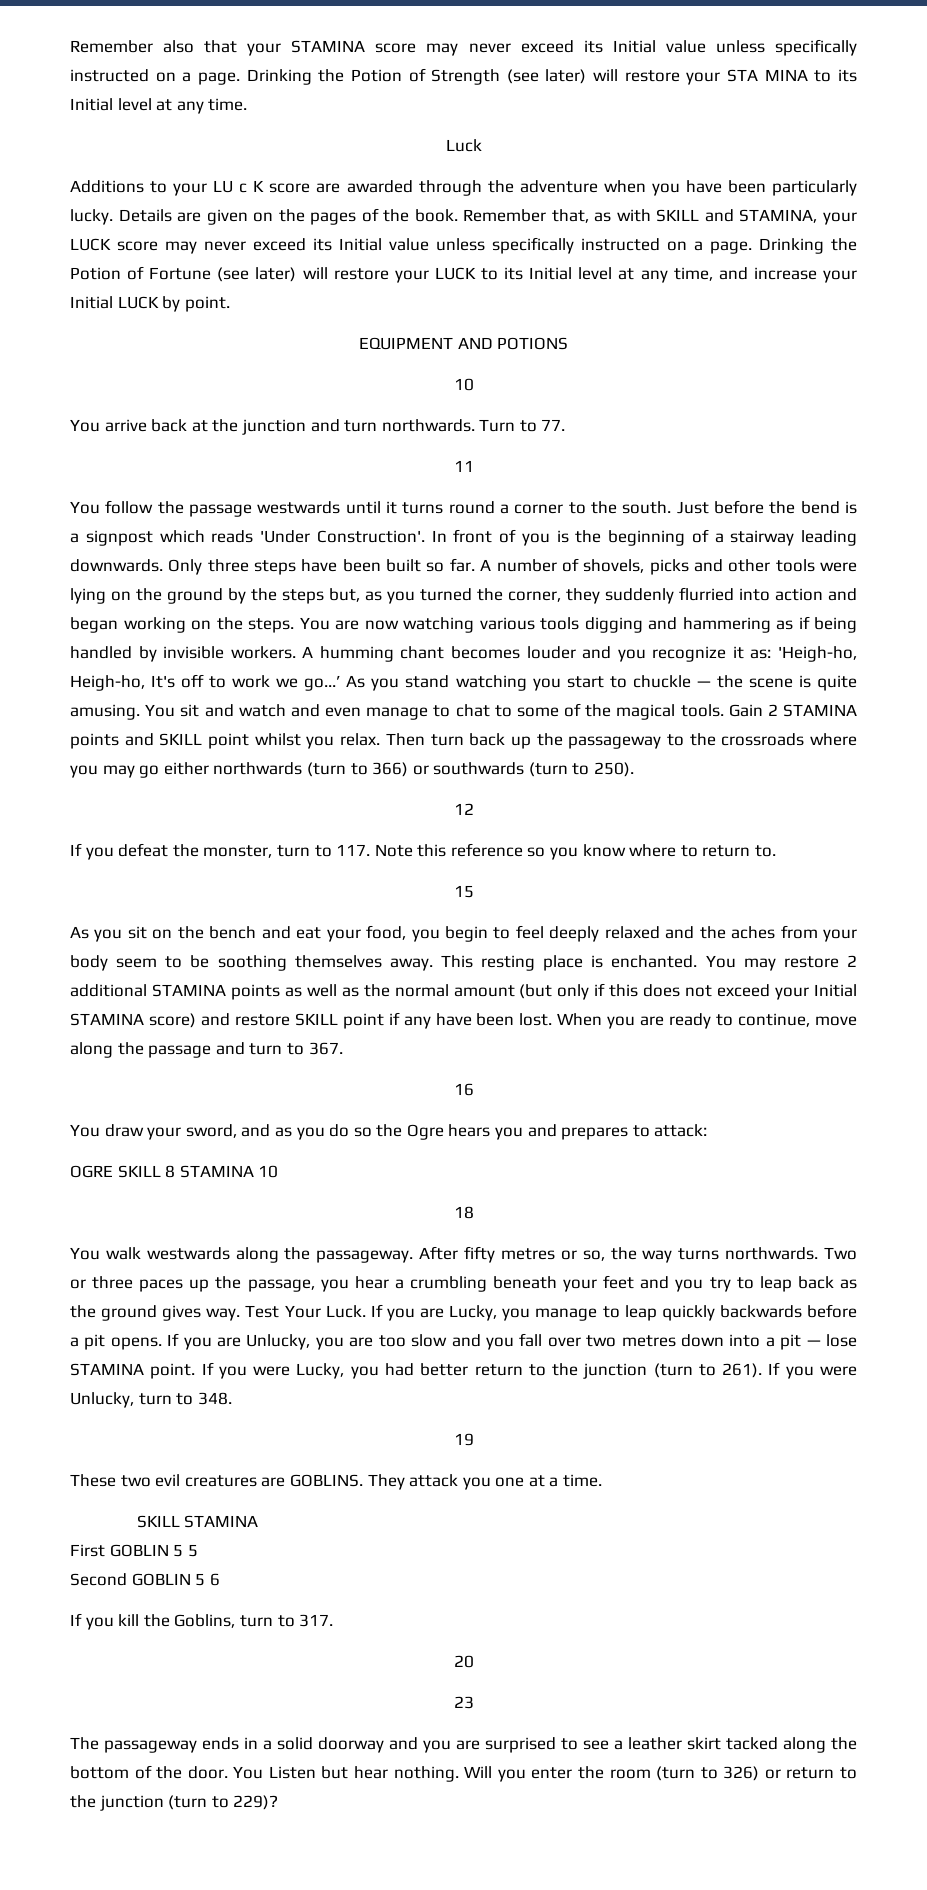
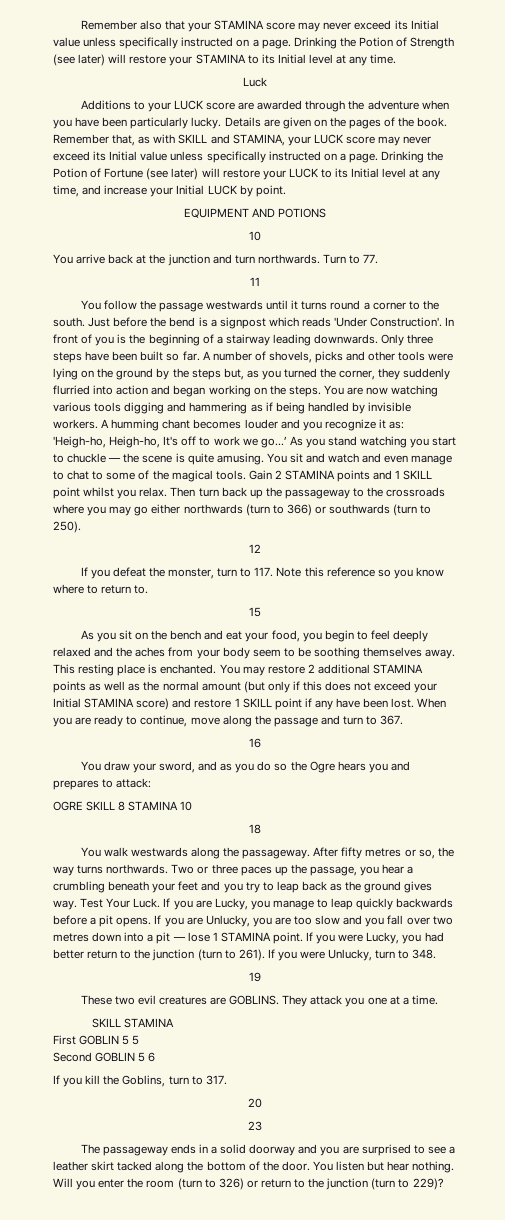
- Drinking the Potion of Strength (see later) will restore your STA MINA to its Initial level at any time.
+ Drinking the Potion of Strength (see later) will restore your STAMINA to its Initial level at any time.
- Additions to your LU c K score are awarded through the adventure when you have been particularly lucky.
+ Additions to your LUCK score are awarded through the adventure when you have been particularly lucky.
- Gain 2 STAMINA points and SKILL point whilst you relax.
+ Gain 2 STAMINA points and 1 SKILL point whilst you relax.
- You may restore 2 additional STAMINA points as well as the normal amount (but only if this does not exceed your Initial STAMINA score) and restore SKILL point if any have been lost.
+ You may restore 2 additional STAMINA points as well as the normal amount (but only if this does not exceed your Initial STAMINA score) and restore 1 SKILL point if any have been lost.
- If you are Unlucky, you are too slow and you fall over two metres down into a pit — lose STAMINA point.
+ If you are Unlucky, you are too slow and you fall over two metres down into a pit — lose 1 STAMINA point.
- You Listen but hear nothing.
+ You listen but hear nothing.

